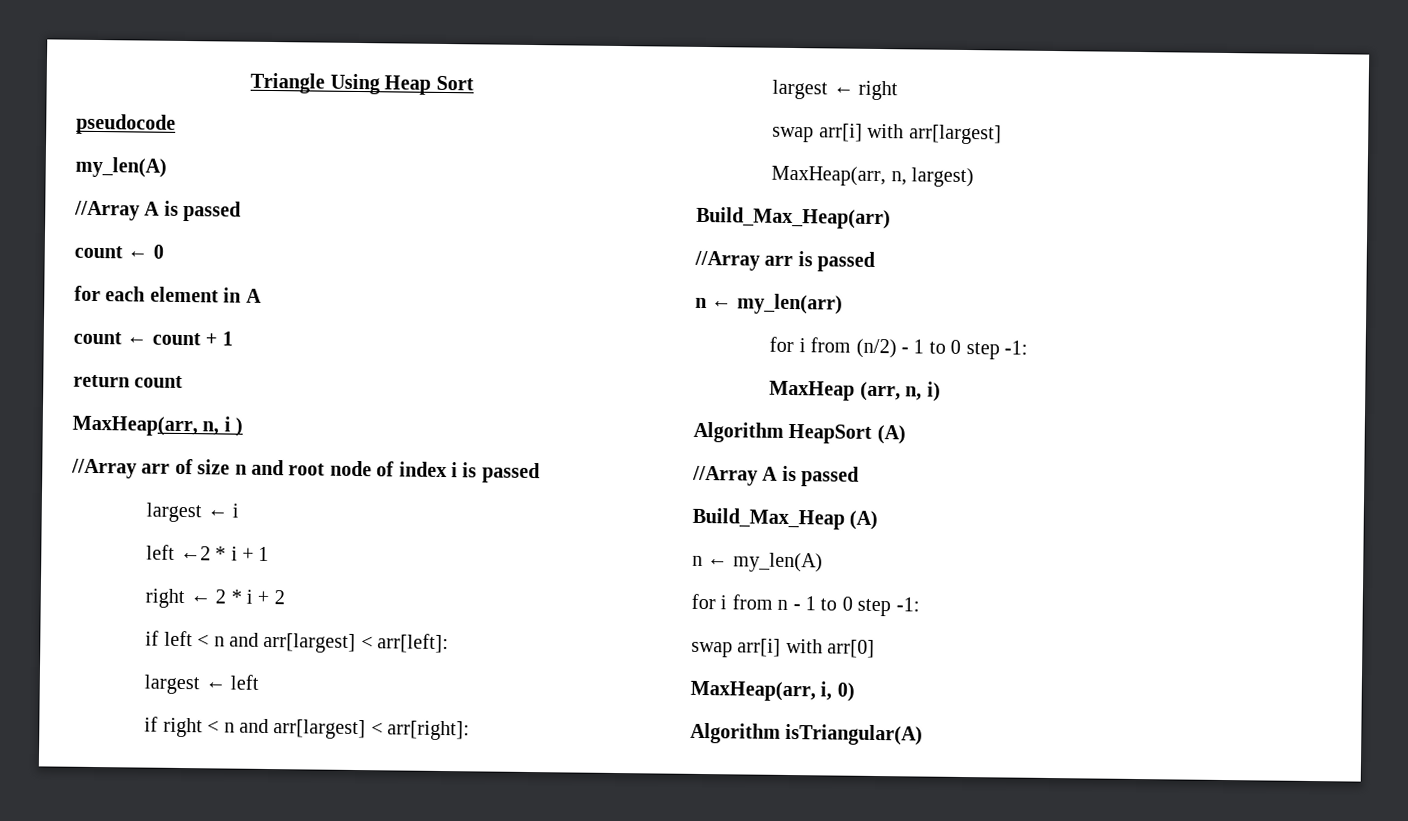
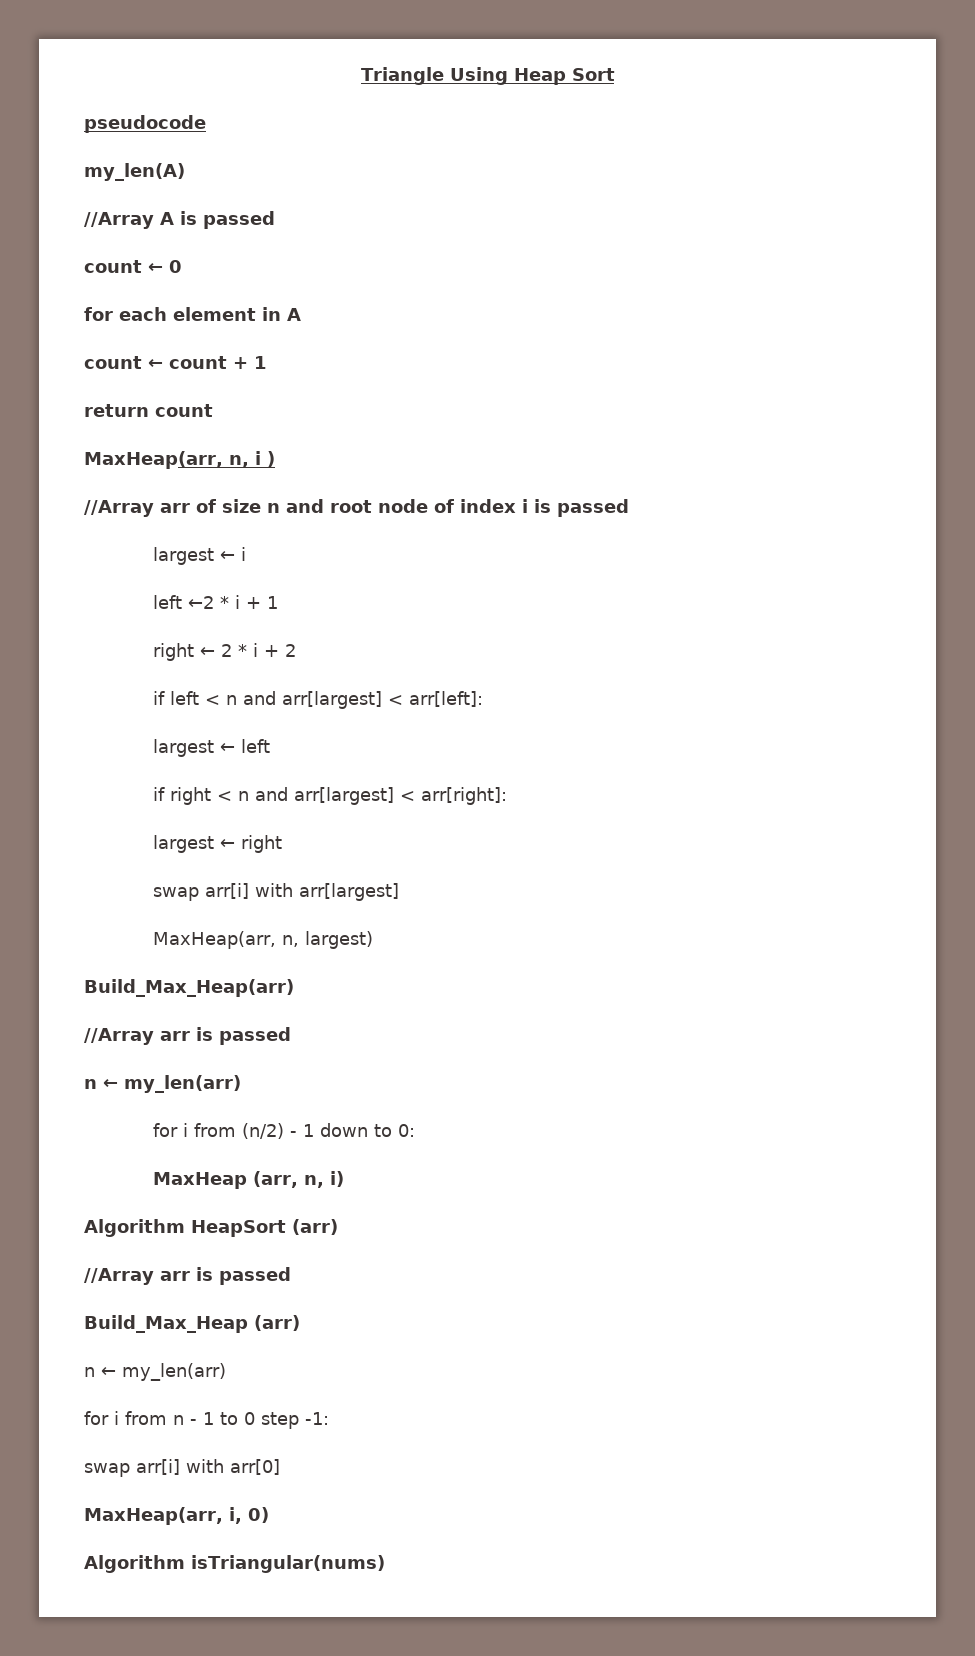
- for i from (n/2) - 1 to 0 step -1:
+ for i from (n/2) - 1 down to 0:
- Algorithm HeapSort (A)
- //Array A is passed
+ Algorithm HeapSort (arr)
+ //Array arr is passed
- Build_Max_Heap (A)
- n ← my_len(A)
+ Build_Max_Heap (arr)
+ n ← my_len(arr)
- Algorithm isTriangular(A)
+ Algorithm isTriangular(nums)

